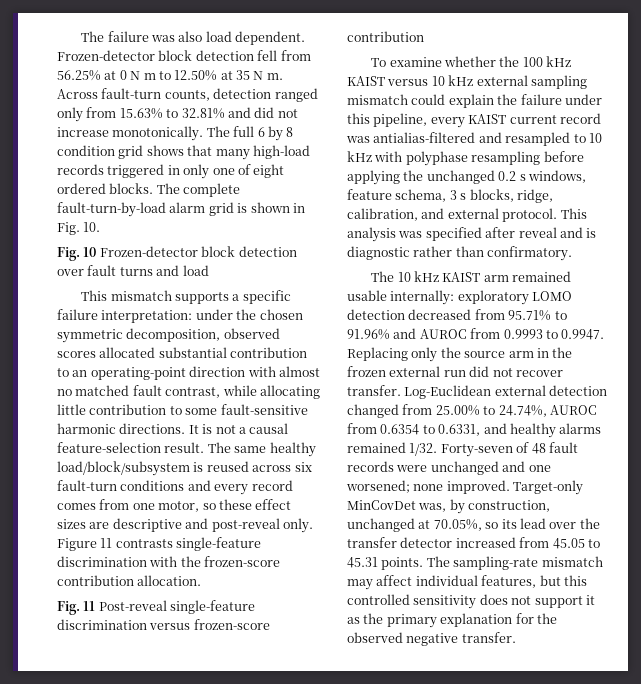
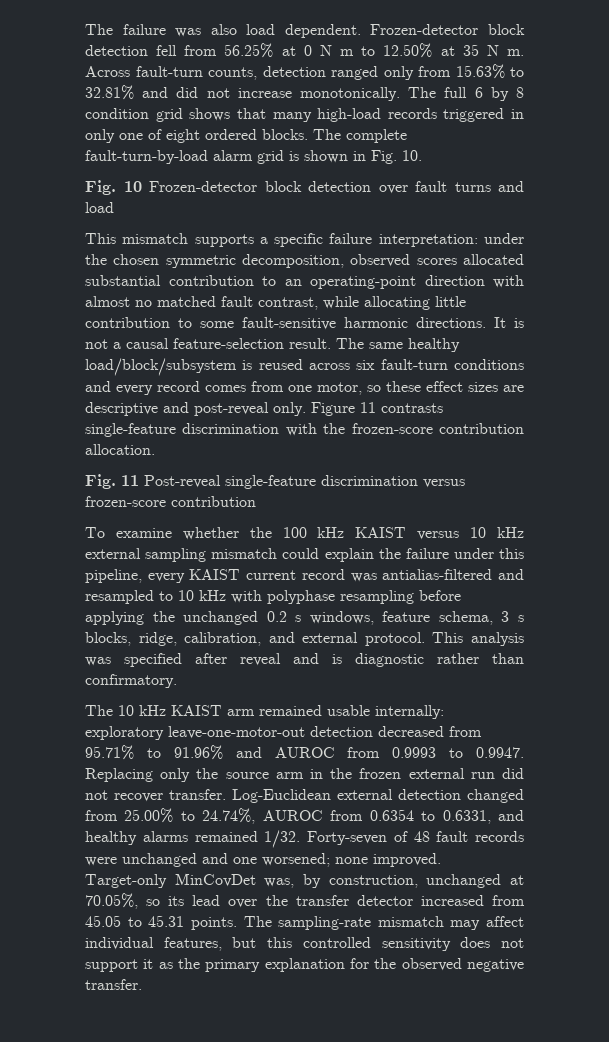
- The 10 kHz KAIST arm remained usable internally: exploratory LOMO detection decreased from 95.71% to 91.96% and AUROC from 0.9993 to 0.9947. Replacing only the source arm in the frozen external run did not recover transfer.
+ The 10 kHz KAIST arm remained usable internally: exploratory leave-one-motor-out detection decreased from 95.71% to 91.96% and AUROC from 0.9993 to 0.9947. Replacing only the source arm in the frozen external run did not recover transfer.

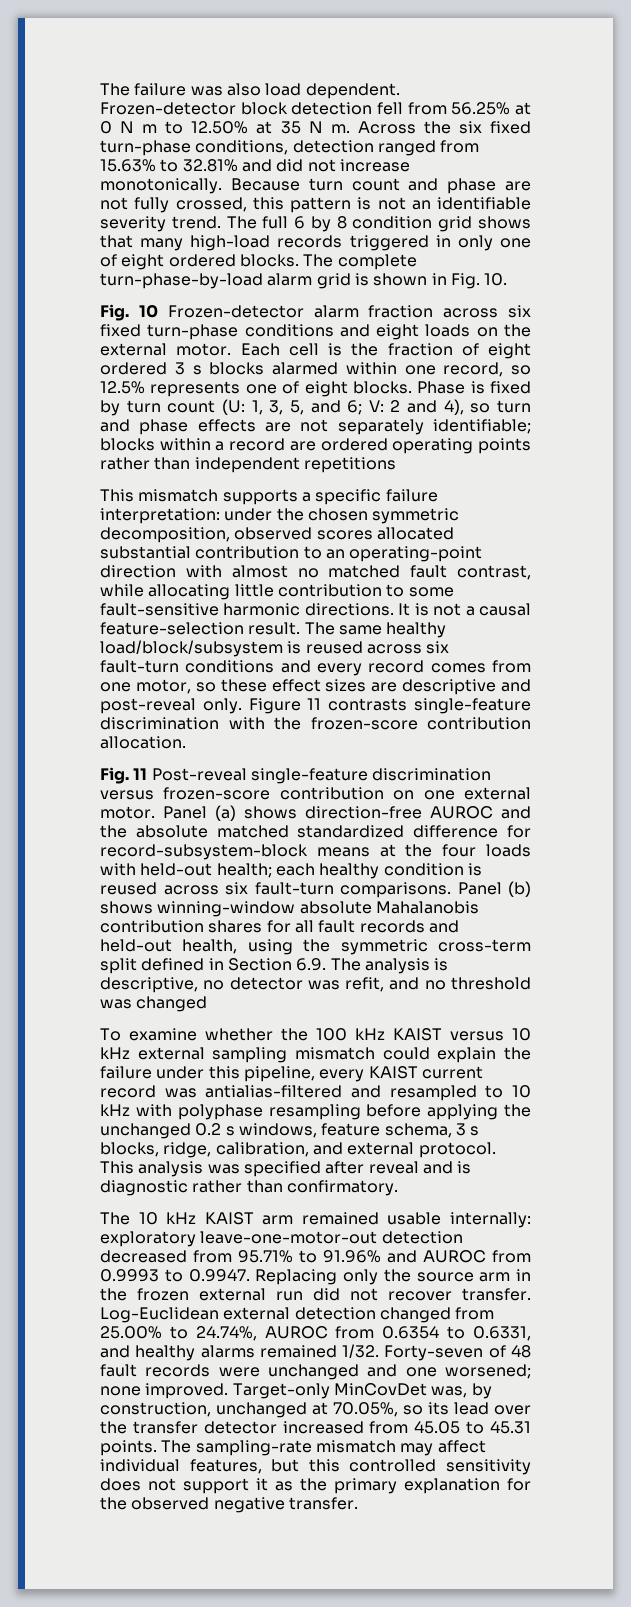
- Across fault-turn counts, detection ranged only from 15.63% to 32.81% and did not increase monotonically.
+ Across the six fixed turn-phase conditions, detection ranged from 15.63% to 32.81% and did not increase monotonically.
+ Because turn count and phase are not fully crossed, this pattern is not an identifiable severity trend.
- The complete fault-turn-by-load alarm grid is shown in Fig. 10.
+ The complete turn-phase-by-load alarm grid is shown in Fig. 10.
- Fig. 10 Frozen-detector block detection over fault turns and load
+ Fig. 10 Frozen-detector alarm fraction across six fixed turn-phase conditions and eight loads on the external motor. Each cell is the fraction of eight ordered 3 s blocks alarmed within one record, so 12.5% represents one of eight blocks. Phase is fixed by turn count (U: 1, 3, 5, and 6; V: 2 and 4), so turn and phase effects are not separately identifiable; blocks within a record are ordered operating points rather than independent repetitions
- Fig. 11 Post-reveal single-feature discrimination versus frozen-score contribution
+ Fig. 11 Post-reveal single-feature discrimination versus frozen-score contribution on one external motor. Panel (a) shows direction-free AUROC and the absolute matched standardized difference for record-subsystem-block means at the four loads with held-out health; each healthy condition is reused across six fault-turn comparisons. Panel (b) shows winning-window absolute Mahalanobis contribution shares for all fault records and held-out health, using the symmetric cross-term split defined in Section 6.9. The analysis is descriptive, no detector was refit, and no threshold was changed

